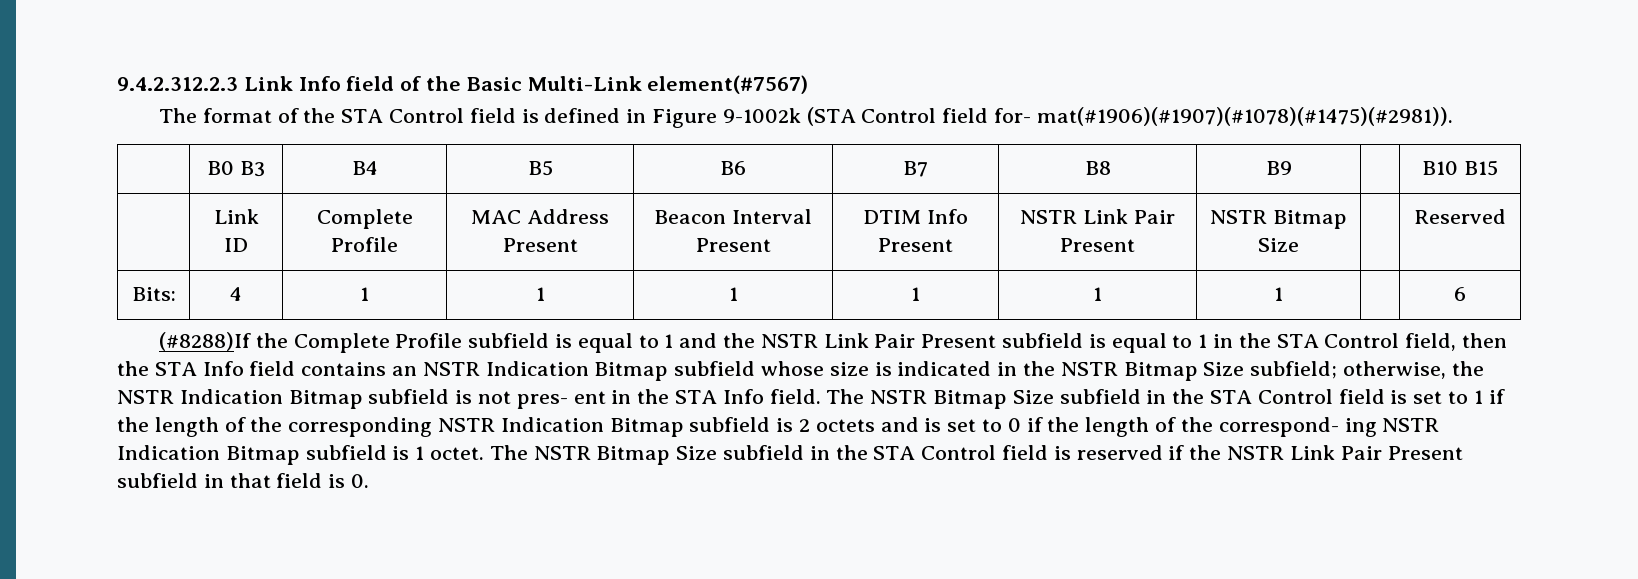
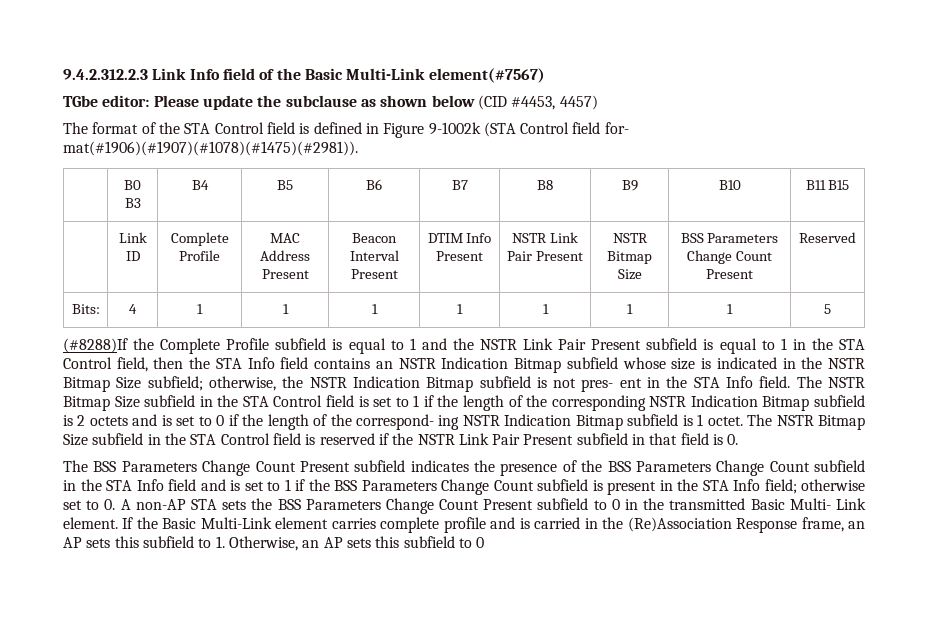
+ TGbe editor: Please update the subclause as shown below (CID #4453, 4457)
- | B0 B3 | B4 | B5 | B6 | B7 | B8 | B9 | | B10 B15
+ | B0 B3 | B4 | B5 | B6 | B7 | B8 | B9 | B10 | B11 B15
- | Link ID | Complete Profile | MAC Address Present | Beacon Interval Present | DTIM Info Present | NSTR Link Pair Present | NSTR Bitmap Size | | Reserved
+ | Link ID | Complete Profile | MAC Address Present | Beacon Interval Present | DTIM Info Present | NSTR Link Pair Present | NSTR Bitmap Size | BSS Parameters Change Count Present | Reserved
- Bits: | 4 | 1 | 1 | 1 | 1 | 1 | 1 | | 6
+ Bits: | 4 | 1 | 1 | 1 | 1 | 1 | 1 | 1 | 5
+ The BSS Parameters Change Count Present subfield indicates the presence of the BSS Parameters Change Count subfield in the STA Info field and is set to 1 if the BSS Parameters Change Count subfield is present in the STA Info field; otherwise set to 0. A non-AP STA sets the BSS Parameters Change Count Present subfield to 0 in the transmitted Basic Multi- Link element. If the Basic Multi-Link element carries complete profile and is carried in the (Re)Association Response frame, an AP sets this subfield to 1. Otherwise, an AP sets this subfield to 0

